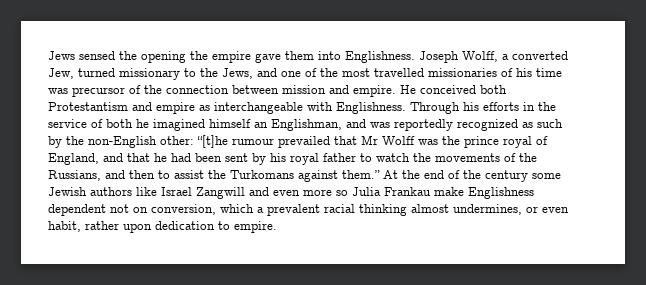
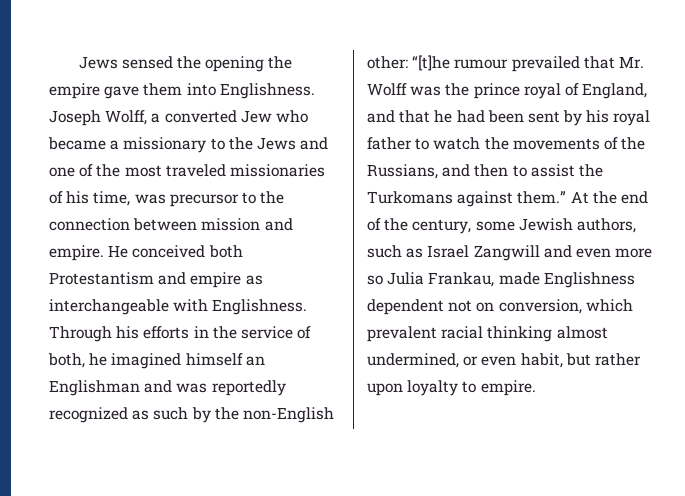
- Joseph Wolff, a converted Jew, turned missionary to the Jews, and one of the most travelled missionaries of his time was precursor of the connection between mission and empire.
+ Joseph Wolff, a converted Jew who became a missionary to the Jews and one of the most traveled missionaries of his time, was precursor to the connection between mission and empire.
- Through his efforts in the service of both he imagined himself an Englishman, and was reportedly recognized as such by the non-English other: “[t]he rumour prevailed that Mr Wolff was the prince royal of England, and that he had been sent by his royal father to watch the movements of the Russians, and then to assist the Turkomans against them.”
+ Through his efforts in the service of both, he imagined himself an Englishman and was reportedly recognized as such by the non-English other: “[t]he rumour prevailed that Mr. Wolff was the prince royal of England, and that he had been sent by his royal father to watch the movements of the Russians, and then to assist the Turkomans against them.”
- At the end of the century some Jewish authors like Israel Zangwill and even more so Julia Frankau make Englishness dependent not on conversion, which a prevalent racial thinking almost undermines, or even habit, rather upon dedication to empire.
+ At the end of the century, some Jewish authors, such as Israel Zangwill and even more so Julia Frankau, made Englishness dependent not on conversion, which prevalent racial thinking almost undermined, or even habit, but rather upon loyalty to empire.

